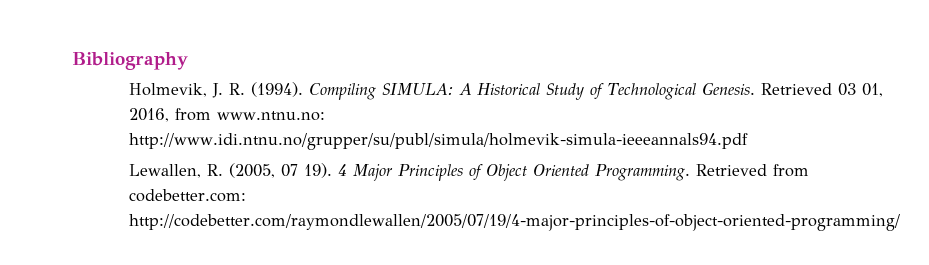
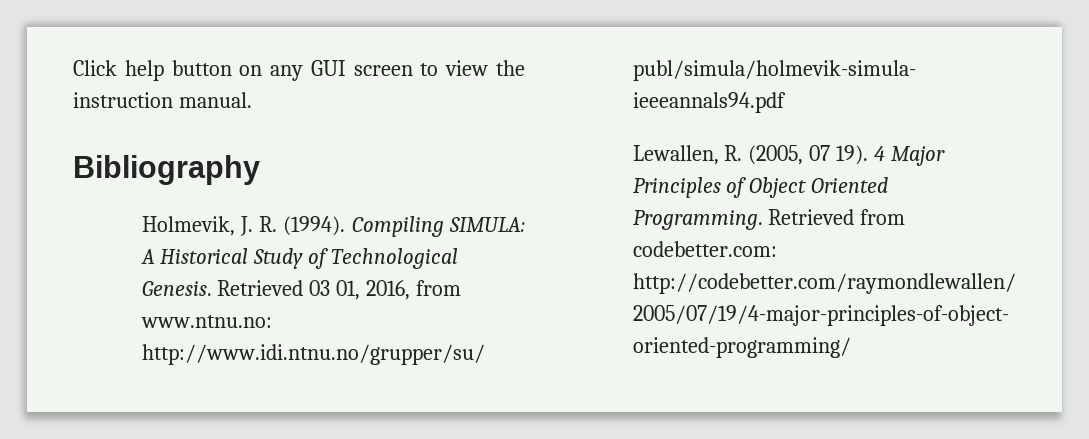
+ Click help button on any GUI screen to view the instruction manual.

